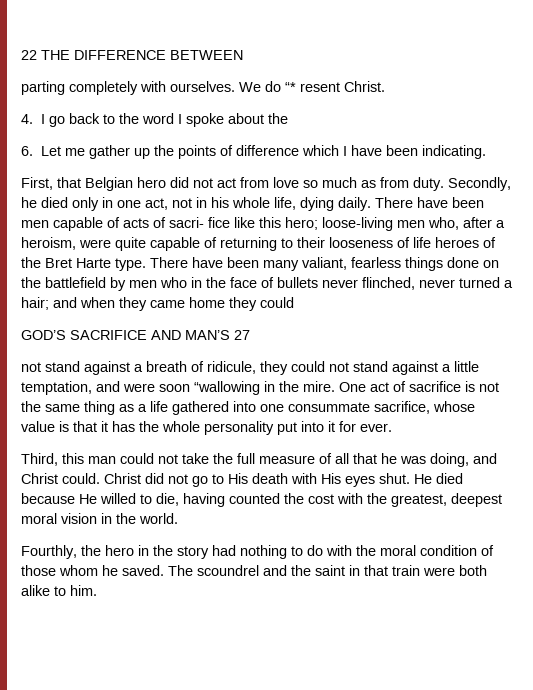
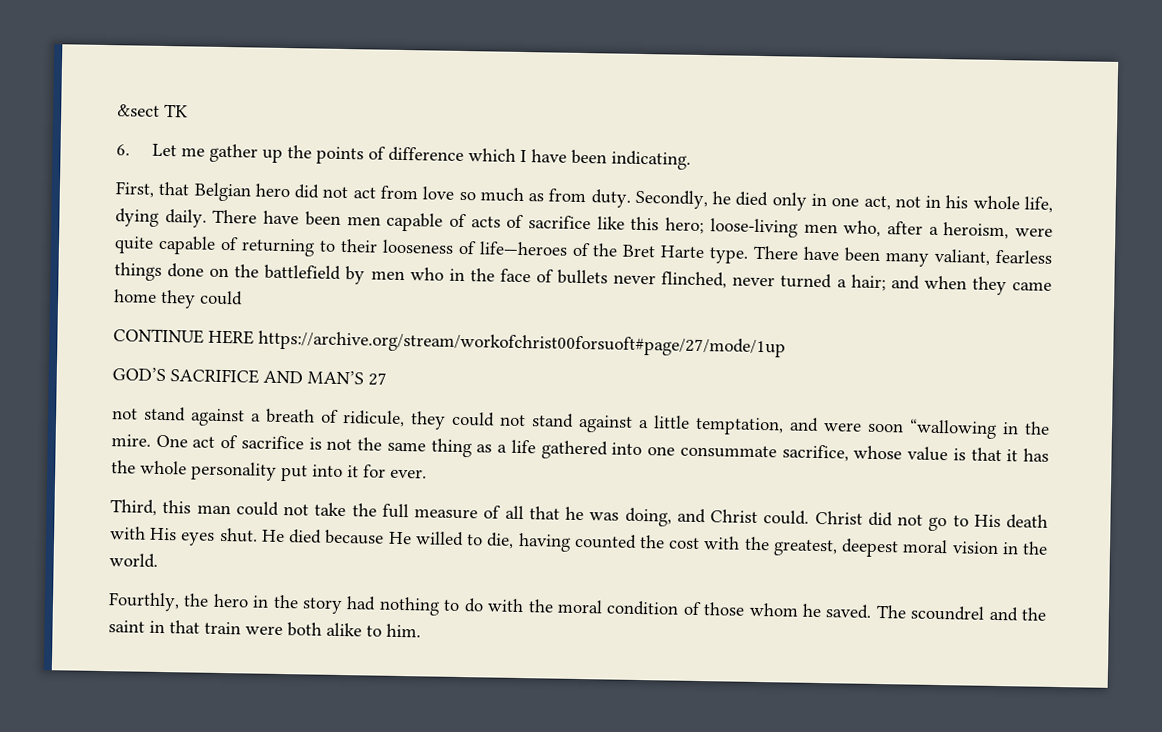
- 22 THE DIFFERENCE BETWEEN
- parting completely with ourselves. We do “* resent Christ.
- 4. I go back to the word I spoke about the
+ &sect TK
- There have been men capable of acts of sacri- fice like this hero; loose-living men who, after a heroism, were quite capable of returning to their looseness of life heroes of the Bret Harte type.
+ There have been men capable of acts of sacrifice like this hero; loose-living men who, after a heroism, were quite capable of returning to their looseness of life—heroes of the Bret Harte type.
+ CONTINUE HERE https://archive.org/stream/workofchrist00forsuoft#page/27/mode/1up

